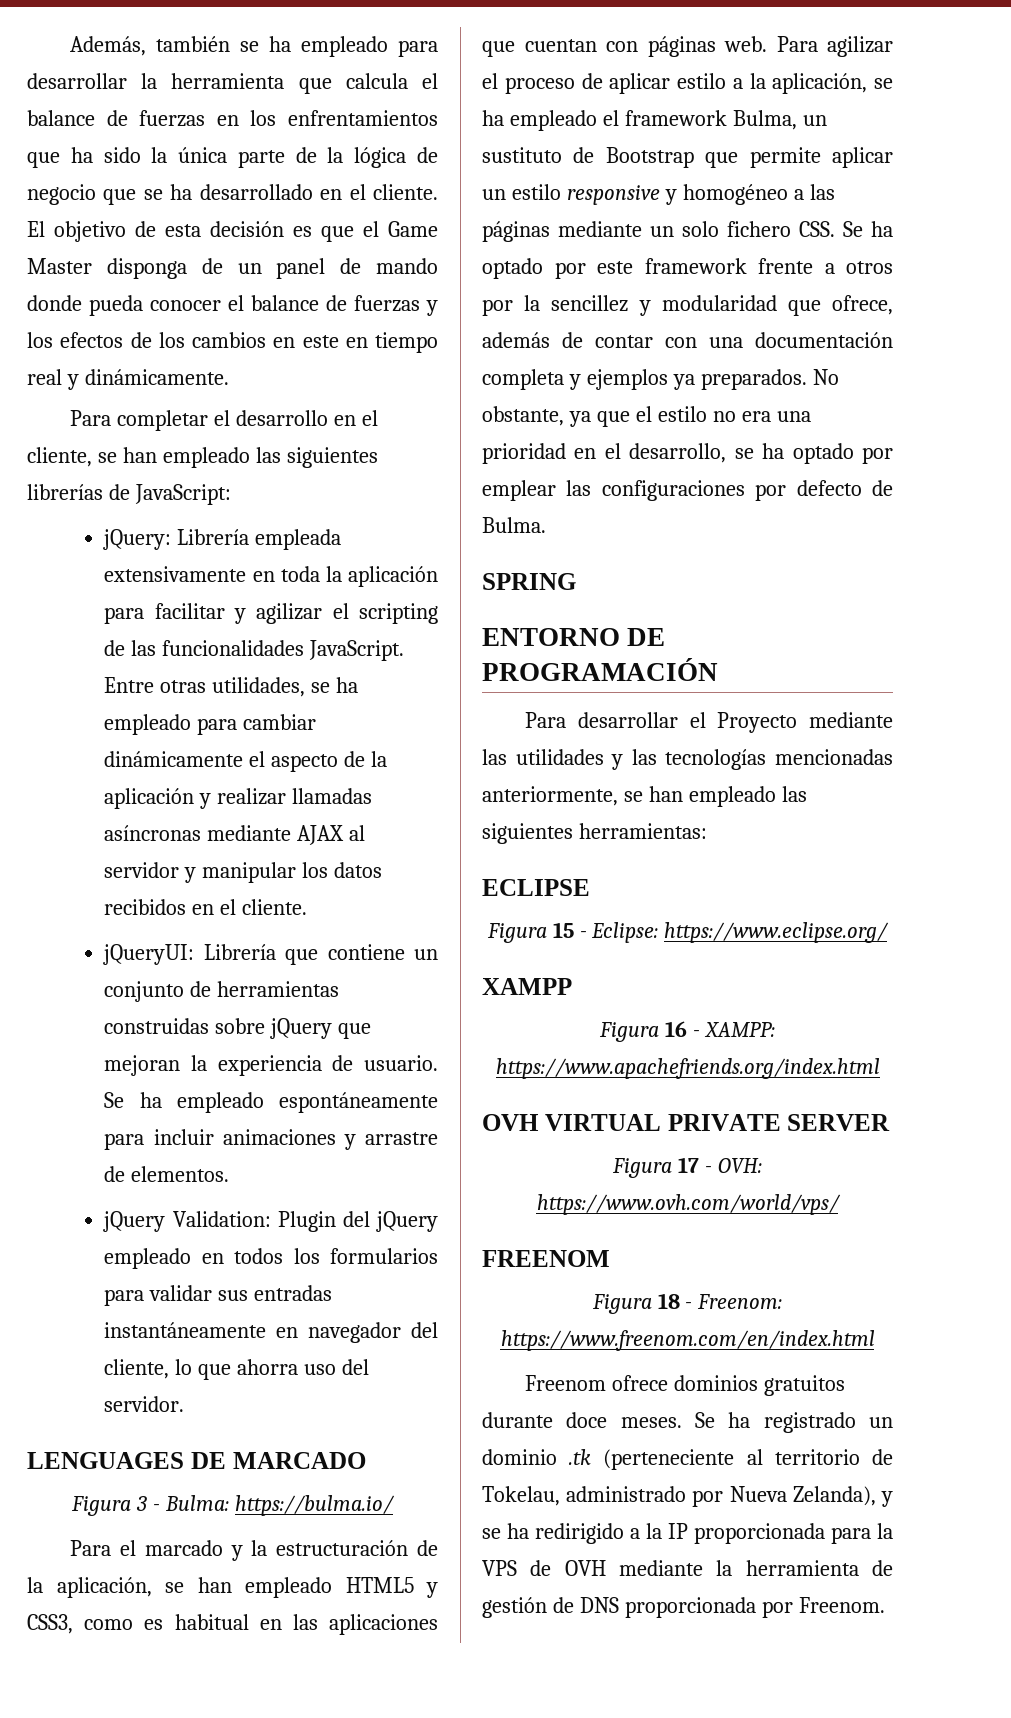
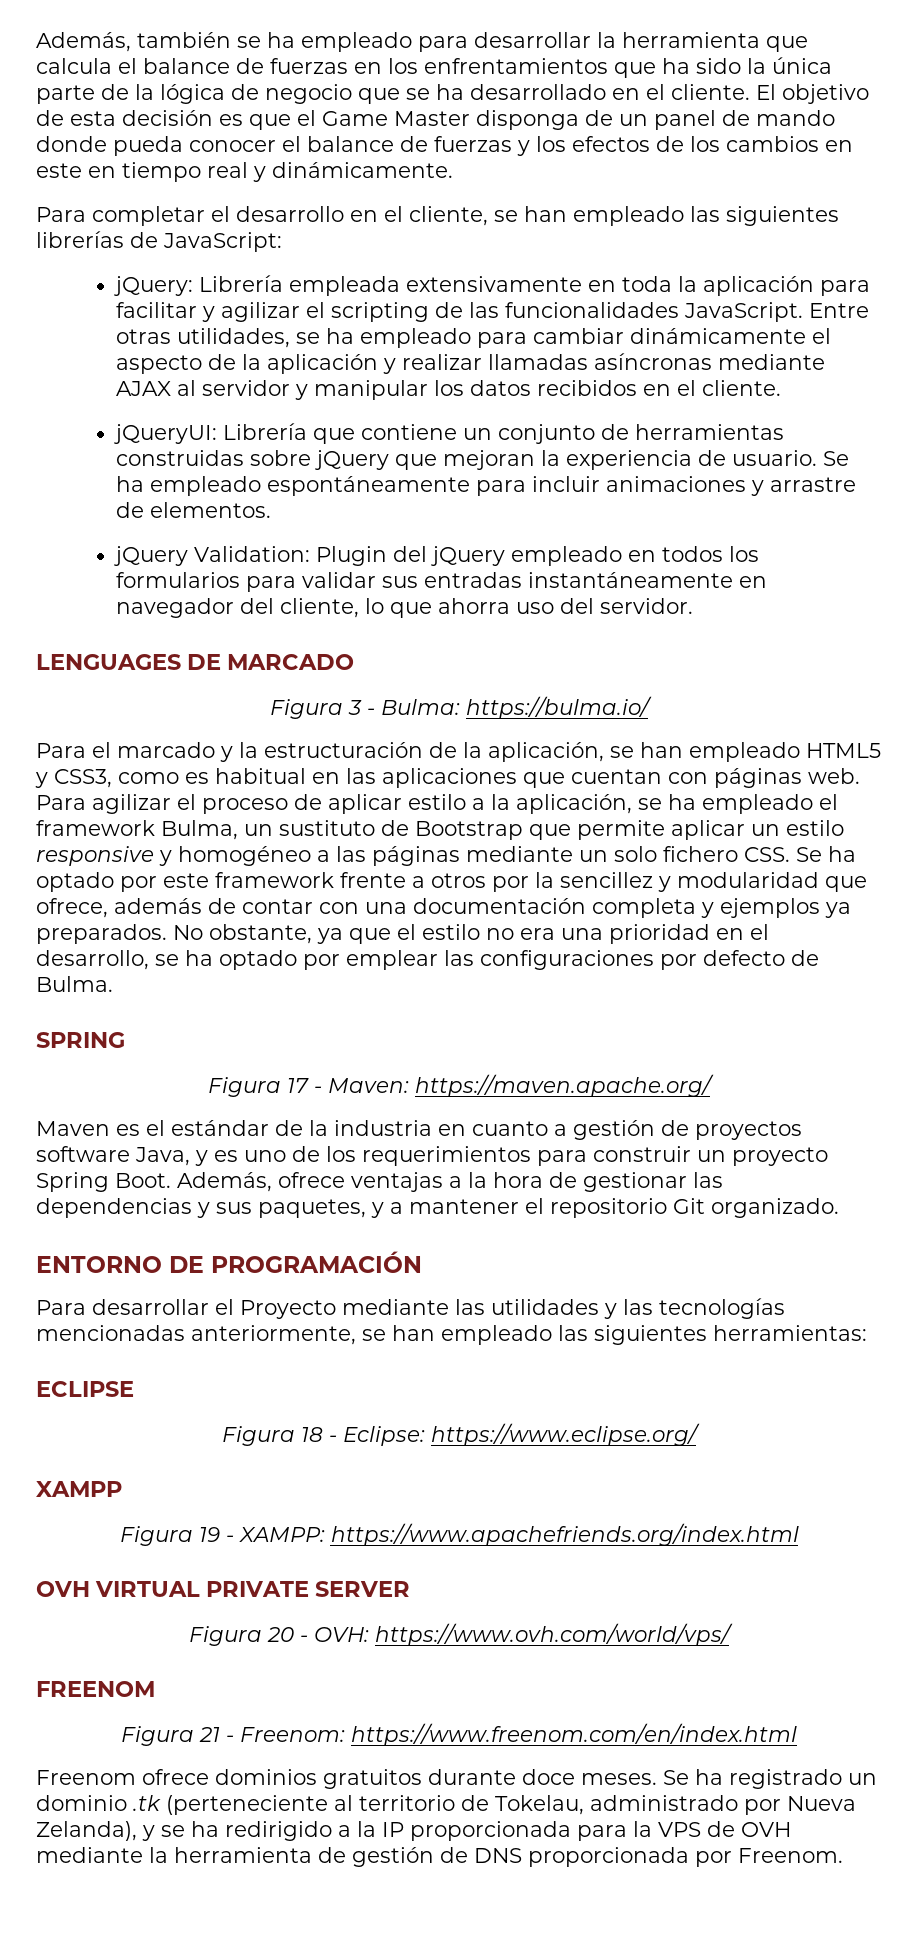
+ Figura 17 - Maven: https://maven.apache.org/
+ Maven es el estándar de la industria en cuanto a gestión de proyectos software Java, y es uno de los requerimientos para construir un proyecto Spring Boot. Además, ofrece ventajas a la hora de gestionar las dependencias y sus paquetes, y a mantener el repositorio Git organizado.
- Figura 15 - Eclipse: https://www.eclipse.org/
+ Figura 18 - Eclipse: https://www.eclipse.org/
- Figura 16 - XAMPP: https://www.apachefriends.org/index.html
+ Figura 19 - XAMPP: https://www.apachefriends.org/index.html
- Figura 17 - OVH: https://www.ovh.com/world/vps/
+ Figura 20 - OVH: https://www.ovh.com/world/vps/
- Figura 18 - Freenom: https://www.freenom.com/en/index.html
+ Figura 21 - Freenom: https://www.freenom.com/en/index.html

